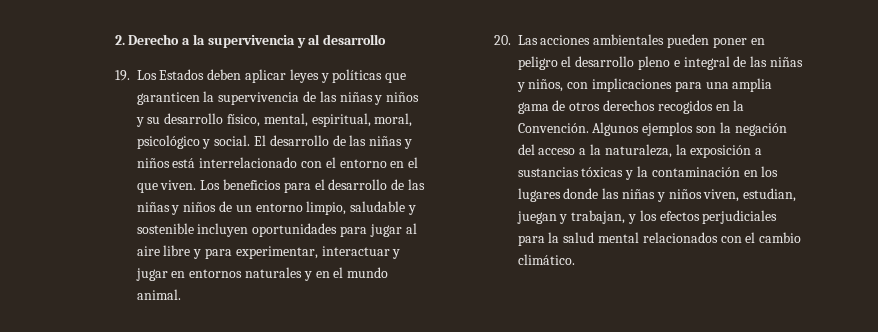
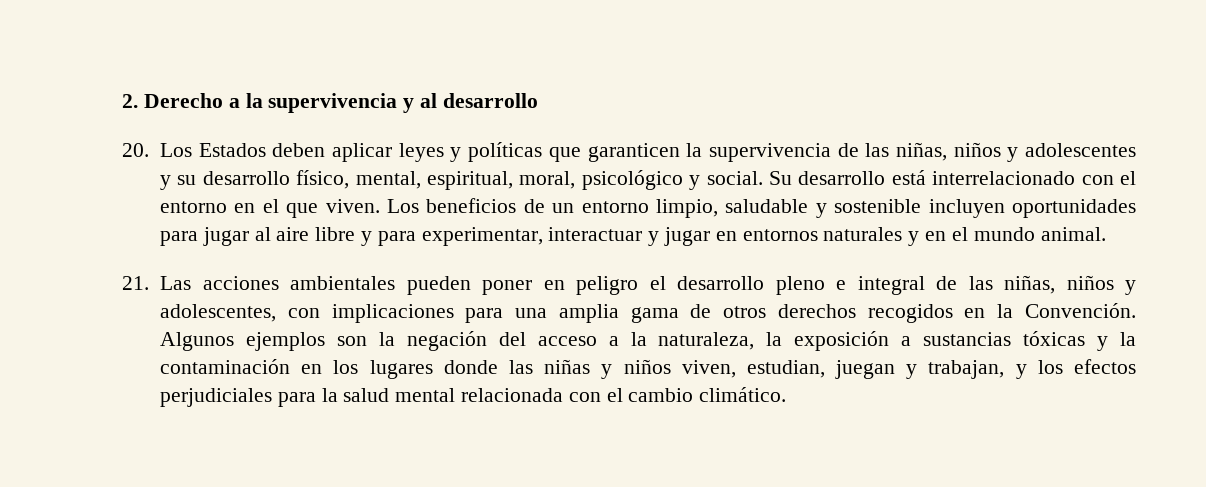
- 19. Los Estados deben aplicar leyes y políticas que garanticen la supervivencia de las niñas y niños y su desarrollo físico, mental, espiritual, moral, psicológico y social.
+ 20. Los Estados deben aplicar leyes y políticas que garanticen la supervivencia de las niñas, niños y adolescentes y su desarrollo físico, mental, espiritual, moral, psicológico y social.
- El desarrollo de las niñas y niños está interrelacionado con el entorno en el que viven.
+ Su desarrollo está interrelacionado con el entorno en el que viven.
- Los beneficios para el desarrollo de las niñas y niños de un entorno limpio, saludable y sostenible incluyen oportunidades para jugar al aire libre y para experimentar, interactuar y jugar en entornos naturales y en el mundo animal.
+ Los beneficios de un entorno limpio, saludable y sostenible incluyen oportunidades para jugar al aire libre y para experimentar, interactuar y jugar en entornos naturales y en el mundo animal.
- 20. Las acciones ambientales pueden poner en peligro el desarrollo pleno e integral de las niñas y niños, con implicaciones para una amplia gama de otros derechos recogidos en la Convención.
+ 21. Las acciones ambientales pueden poner en peligro el desarrollo pleno e integral de las niñas, niños y adolescentes, con implicaciones para una amplia gama de otros derechos recogidos en la Convención.
- Algunos ejemplos son la negación del acceso a la naturaleza, la exposición a sustancias tóxicas y la contaminación en los lugares donde las niñas y niños viven, estudian, juegan y trabajan, y los efectos perjudiciales para la salud mental relacionados con el cambio climático.
+ Algunos ejemplos son la negación del acceso a la naturaleza, la exposición a sustancias tóxicas y la contaminación en los lugares donde las niñas y niños viven, estudian, juegan y trabajan, y los efectos perjudiciales para la salud mental relacionada con el cambio climático.

